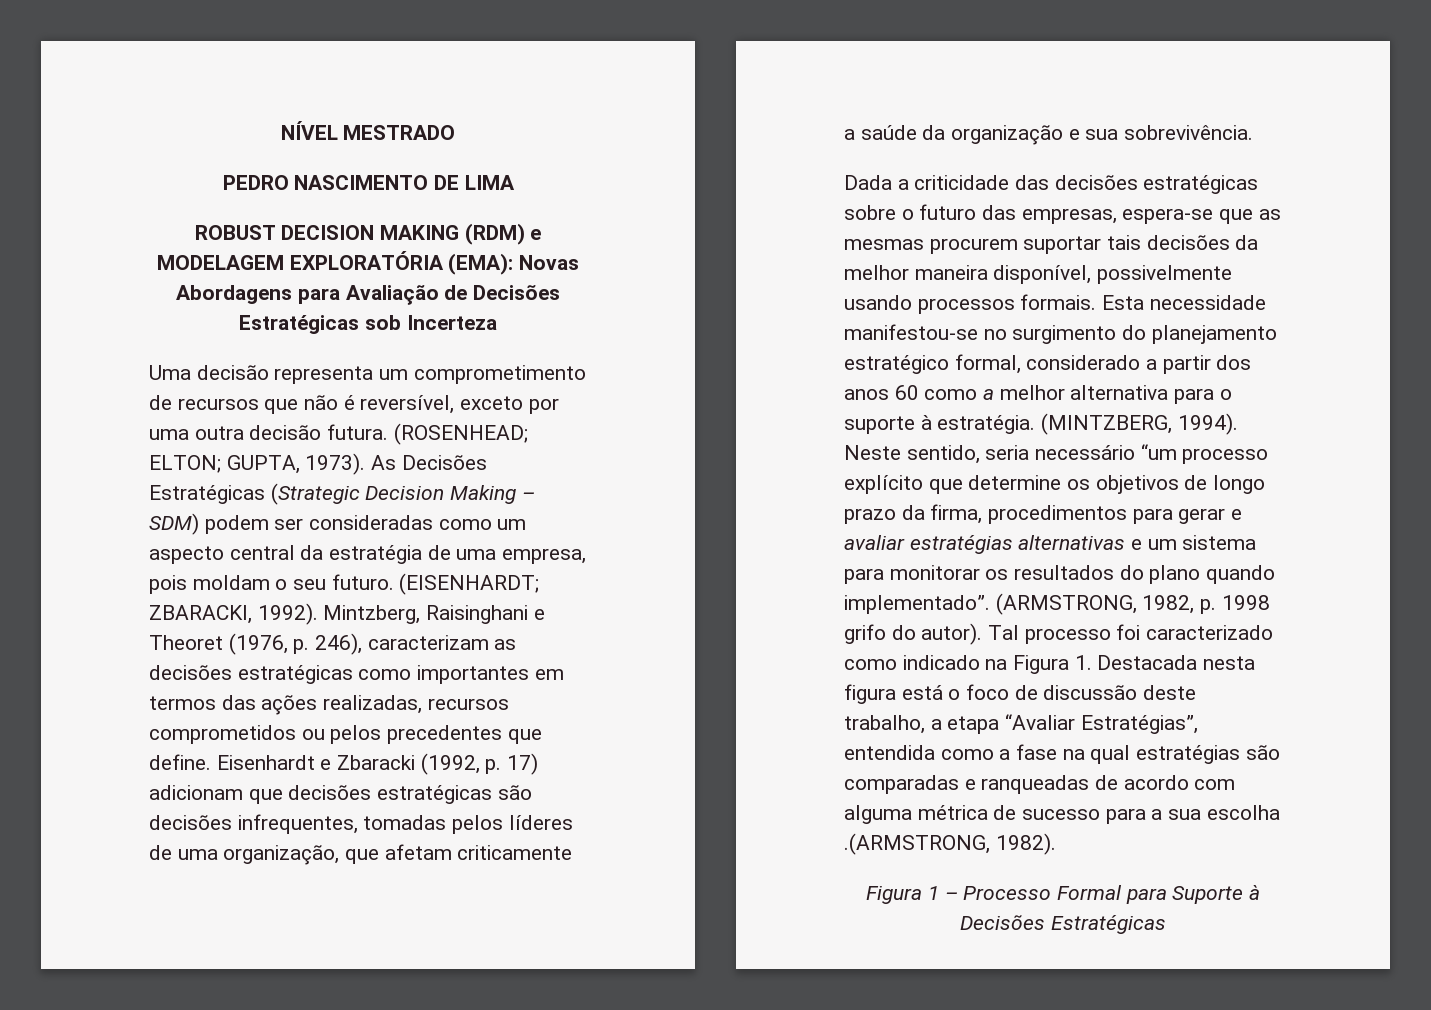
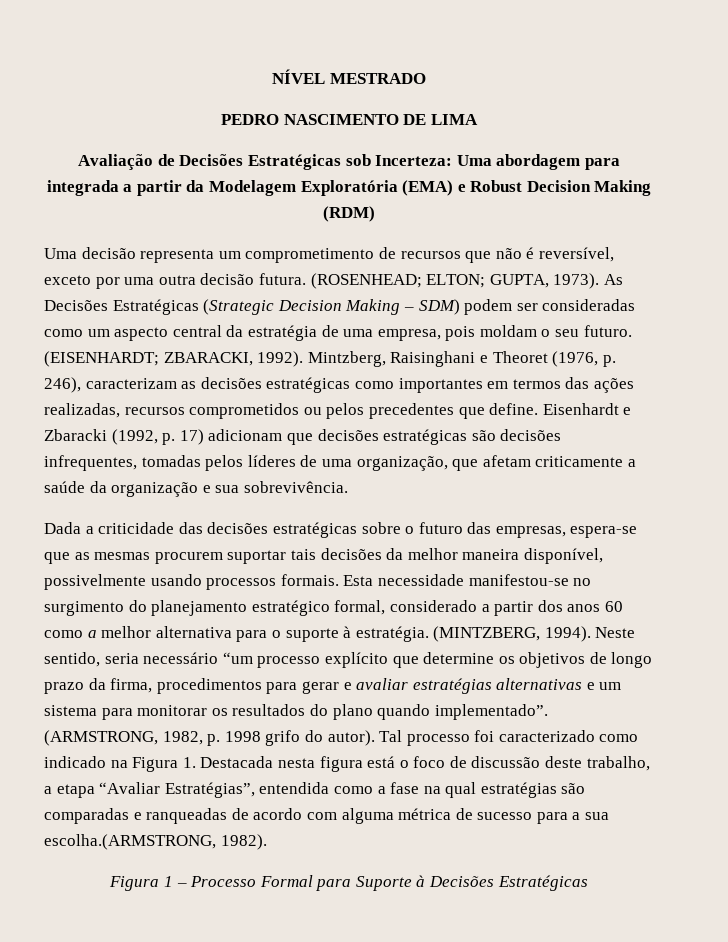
- ROBUST DECISION MAKING (RDM) e MODELAGEM EXPLORATÓRIA (EMA): Novas Abordagens para Avaliação de Decisões Estratégicas sob Incerteza
+ Avaliação de Decisões Estratégicas sob Incerteza: Uma abordagem para integrada a partir da Modelagem Exploratória (EMA) e Robust Decision Making (RDM)
- Tal processo foi caracterizado como indicado na Figura 1. Destacada nesta figura está o foco de discussão deste trabalho, a etapa “Avaliar Estratégias”, entendida como a fase na qual estratégias são comparadas e ranqueadas de acordo com alguma métrica de sucesso para a sua escolha .(ARMSTRONG, 1982).
+ Tal processo foi caracterizado como indicado na Figura 1. Destacada nesta figura está o foco de discussão deste trabalho, a etapa “Avaliar Estratégias”, entendida como a fase na qual estratégias são comparadas e ranqueadas de acordo com alguma métrica de sucesso para a sua escolha.(ARMSTRONG, 1982).

